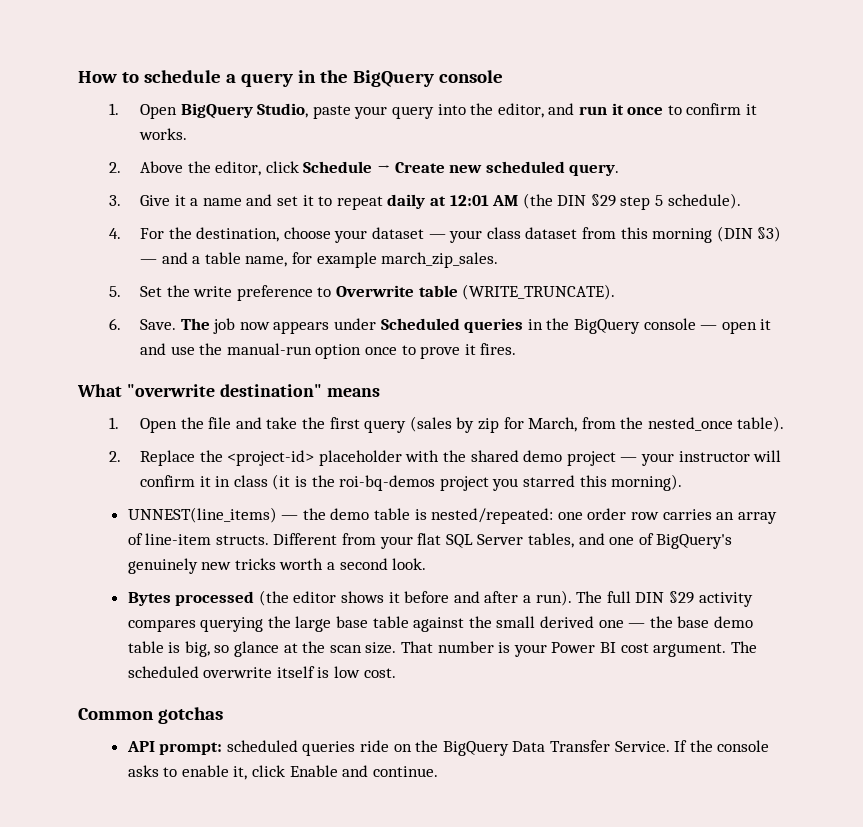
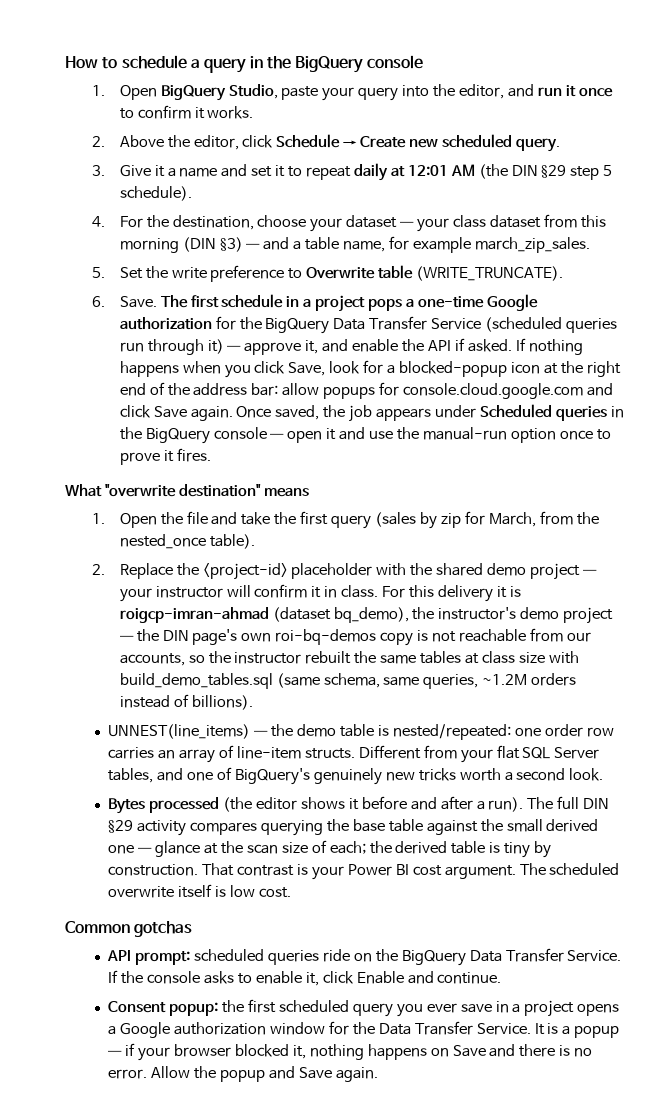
- The job now appears under Scheduled queries in the BigQuery console — open it and use the manual-run option once to prove it fires.
+ The first schedule in a project pops a one-time Google authorization for the BigQuery Data Transfer Service (scheduled queries run through it) — approve it, and enable the API if asked. If nothing happens when you click Save, look for a blocked-popup icon at the right end of the address bar: allow popups for console.cloud.google.com and click Save again. Once saved, the job appears under Scheduled queries in the BigQuery console — open it and use the manual-run option once to prove it fires.
- 2. Replace the <project-id> placeholder with the shared demo project — your instructor will confirm it in class (it is the roi-bq-demos project you starred this morning).
+ 2. Replace the <project-id> placeholder with the shared demo project — your instructor will confirm it in class. For this delivery it is roigcp-imran-ahmad (dataset bq_demo), the instructor's demo project — the DIN page's own roi-bq-demos copy is not reachable from our accounts, so the instructor rebuilt the same tables at class size with build_demo_tables.sql (same schema, same queries, ~1.2M orders instead of billions).
- The full DIN §29 activity compares querying the large base table against the small derived one — the base demo table is big, so glance at the scan size. That number is your Power BI cost argument.
+ The full DIN §29 activity compares querying the base table against the small derived one — glance at the scan size of each; the derived table is tiny by construction. That contrast is your Power BI cost argument.
+ Consent popup: the first scheduled query you ever save in a project opens a Google authorization window for the Data Transfer Service. It is a popup — if your browser blocked it, nothing happens on Save and there is no error. Allow the popup and Save again.

